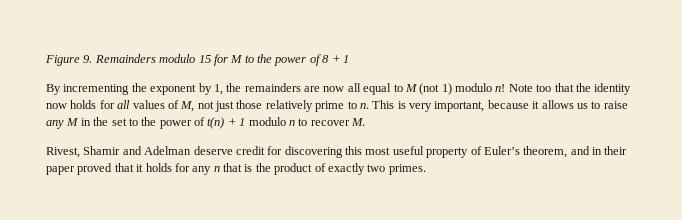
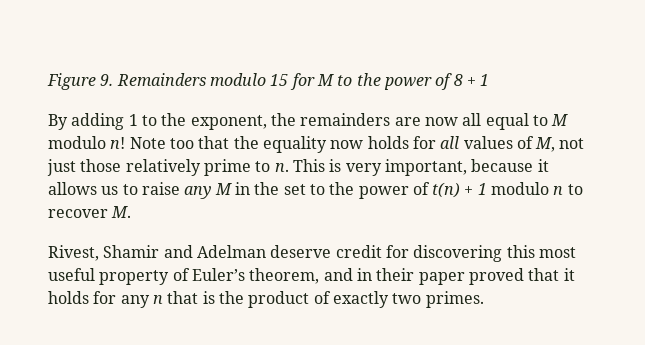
- By incrementing the exponent by 1, the remainders are now all equal to M (not 1) modulo n!
+ By adding 1 to the exponent, the remainders are now all equal to M modulo n!
- Note too that the identity now holds for all values of M, not just those relatively prime to n.
+ Note too that the equality now holds for all values of M, not just those relatively prime to n.

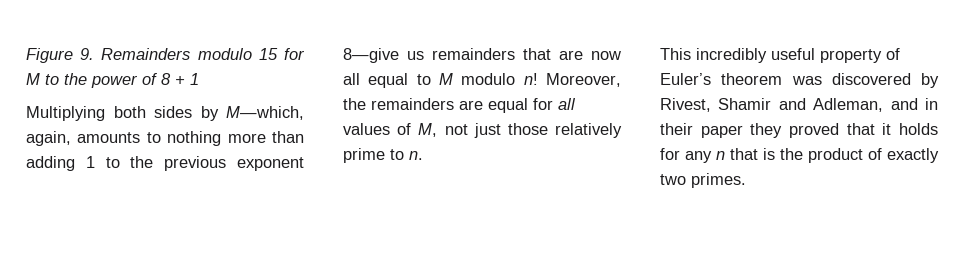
- By adding 1 to the exponent, the remainders are now all equal to M modulo n!
+ Multiplying both sides by M—which, again, amounts to nothing more than adding 1 to the previous exponent 8—give us remainders that are now all equal to M modulo n!
- Note too that the equality now holds for all values of M, not just those relatively prime to n. This is very important, because it allows us to raise any M in the set to the power of t(n) + 1 modulo n to recover M.
- Rivest, Shamir and Adelman deserve credit for discovering this most useful property of Euler’s theorem, and in their paper proved that it holds for any n that is the product of exactly two primes.
+ Moreover, the remainders are equal for all values of M, not just those relatively prime to n.
+ This incredibly useful property of Euler’s theorem was discovered by Rivest, Shamir and Adleman, and in their paper they proved that it holds for any n that is the product of exactly two primes.

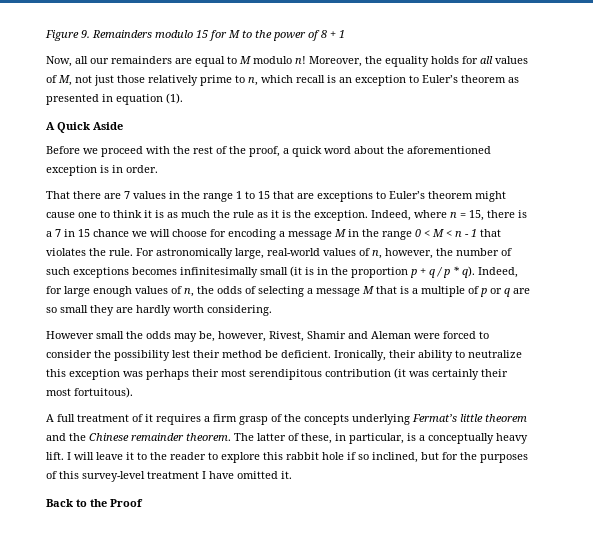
- Multiplying both sides by M—which, again, amounts to nothing more than adding 1 to the previous exponent 8—give us remainders that are now all equal to M modulo n!
+ Now, all our remainders are equal to M modulo n!
- Moreover, the remainders are equal for all values of M, not just those relatively prime to n.
- This incredibly useful property of Euler’s theorem was discovered by Rivest, Shamir and Adleman, and in their paper they proved that it holds for any n that is the product of exactly two primes.
+ Moreover, the equality holds for all values of M, not just those relatively prime to n, which recall is an exception to Euler’s theorem as presented in equation (1).
+ A Quick Aside
+ Before we proceed with the rest of the proof, a quick word about the aforementioned exception is in order.
+ That there are 7 values in the range 1 to 15 that are exceptions to Euler’s theorem might cause one to think it is as much the rule as it is the exception. Indeed, where n = 15, there is a 7 in 15 chance we will choose for encoding a message M in the range 0 < M < n - 1 that violates the rule. For astronomically large, real-world values of n, however, the number of such exceptions becomes infinitesimally small (it is in the proportion p + q / p * q). Indeed, for large enough values of n, the odds of selecting a message M that is a multiple of p or q are so small they are hardly worth considering.
+ However small the odds may be, however, Rivest, Shamir and Aleman were forced to consider the possibility lest their method be deficient. Ironically, their ability to neutralize this exception was perhaps their most serendipitous contribution (it was certainly their most fortuitous).
+ A full treatment of it requires a firm grasp of the concepts underlying Fermat’s little theorem and the Chinese remainder theorem. The latter of these, in particular, is a conceptually heavy lift. I will leave it to the reader to explore this rabbit hole if so inclined, but for the purposes of this survey-level treatment I have omitted it.
+ Back to the Proof

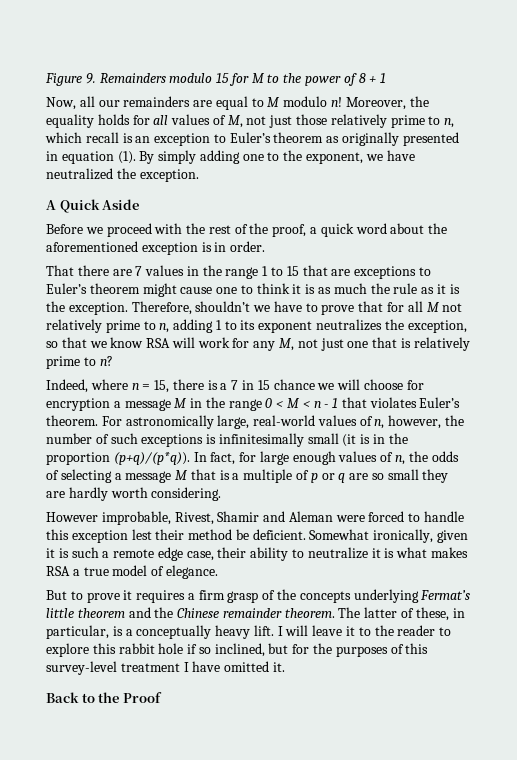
- Moreover, the equality holds for all values of M, not just those relatively prime to n, which recall is an exception to Euler’s theorem as presented in equation (1).
+ Moreover, the equality holds for all values of M, not just those relatively prime to n, which recall is an exception to Euler’s theorem as originally presented in equation (1). By simply adding one to the exponent, we have neutralized the exception.
- That there are 7 values in the range 1 to 15 that are exceptions to Euler’s theorem might cause one to think it is as much the rule as it is the exception. Indeed, where n = 15, there is a 7 in 15 chance we will choose for encoding a message M in the range 0 < M < n - 1 that violates the rule.
+ That there are 7 values in the range 1 to 15 that are exceptions to Euler’s theorem might cause one to think it is as much the rule as it is the exception. Therefore, shouldn’t we have to prove that for all M not relatively prime to n, adding 1 to its exponent neutralizes the exception, so that we know RSA will work for any M, not just one that is relatively prime to n?
+ Indeed, where n = 15, there is a 7 in 15 chance we will choose for encryption a message M in the range 0 < M < n - 1 that violates Euler’s theorem.
- For astronomically large, real-world values of n, however, the number of such exceptions becomes infinitesimally small (it is in the proportion p + q / p * q). Indeed, for large enough values of n, the odds of selecting a message M that is a multiple of p or q are so small they are hardly worth considering.
+ For astronomically large, real-world values of n, however, the number of such exceptions is infinitesimally small (it is in the proportion (p+q)/(p*q)). In fact, for large enough values of n, the odds of selecting a message M that is a multiple of p or q are so small they are hardly worth considering.
- However small the odds may be, however, Rivest, Shamir and Aleman were forced to consider the possibility lest their method be deficient.
+ However improbable, Rivest, Shamir and Aleman were forced to handle this exception lest their method be deficient.
- Ironically, their ability to neutralize this exception was perhaps their most serendipitous contribution (it was certainly their most fortuitous).
- A full treatment of it requires a firm grasp of the concepts underlying Fermat’s little theorem and the Chinese remainder theorem.
+ Somewhat ironically, given it is such a remote edge case, their ability to neutralize it is what makes RSA a true model of elegance.
+ But to prove it requires a firm grasp of the concepts underlying Fermat’s little theorem and the Chinese remainder theorem.

